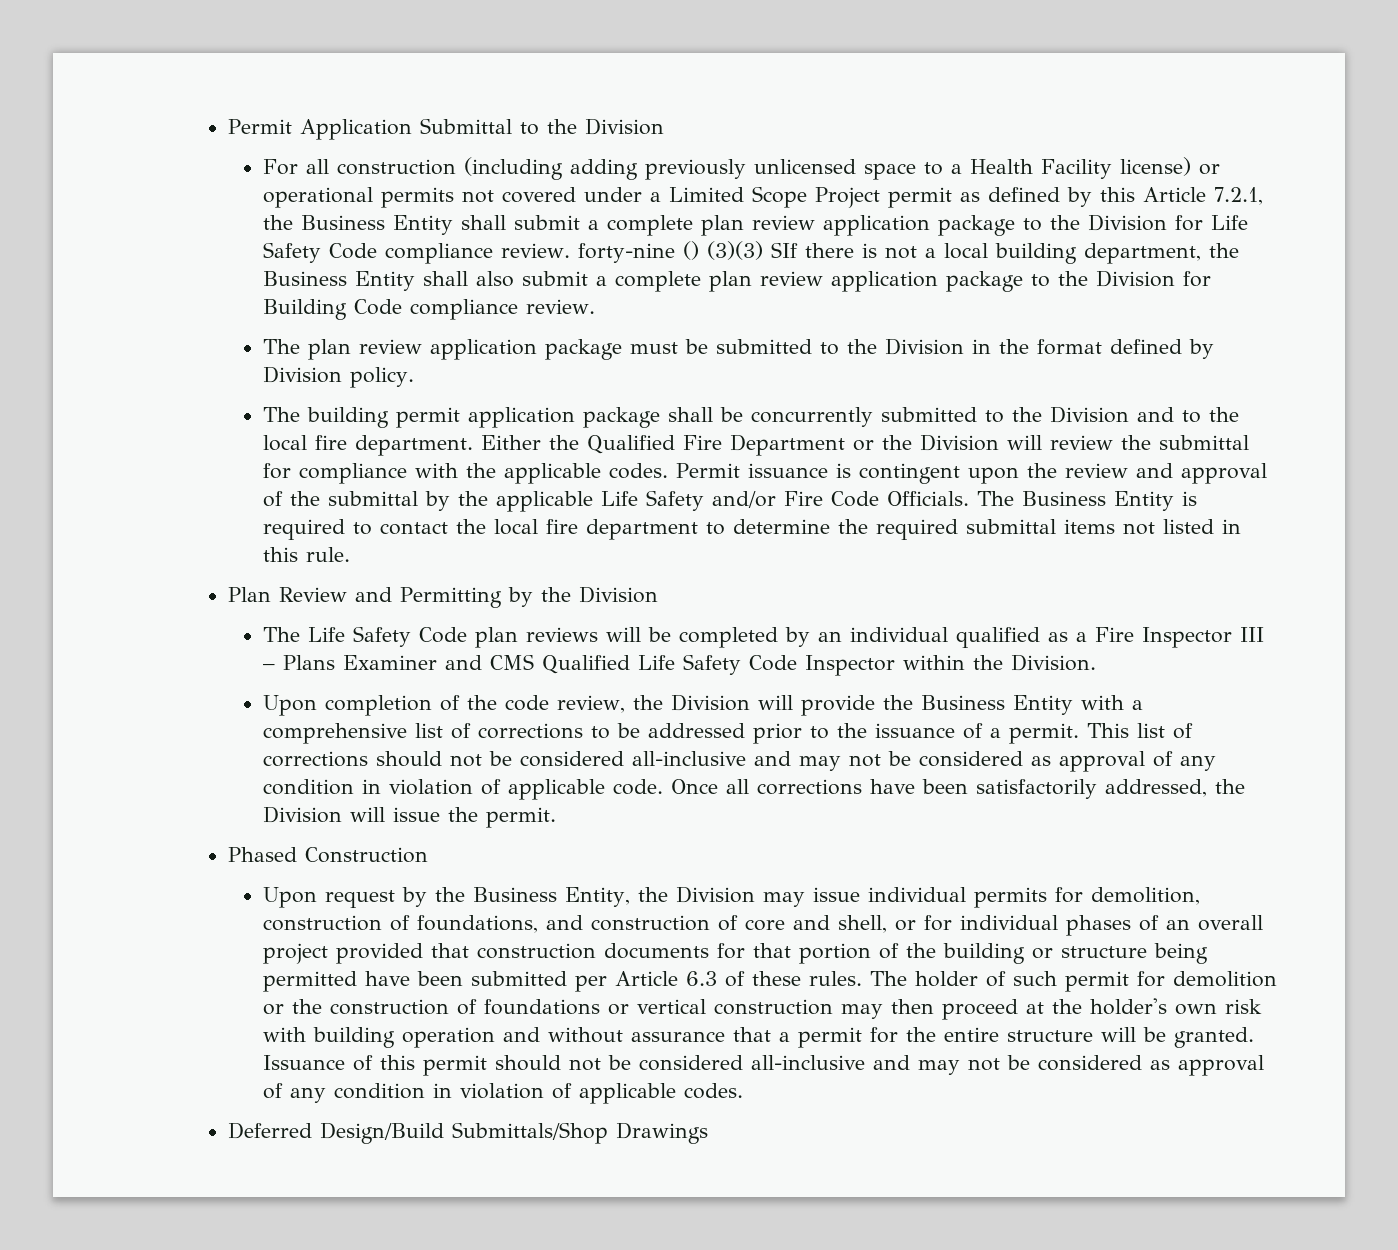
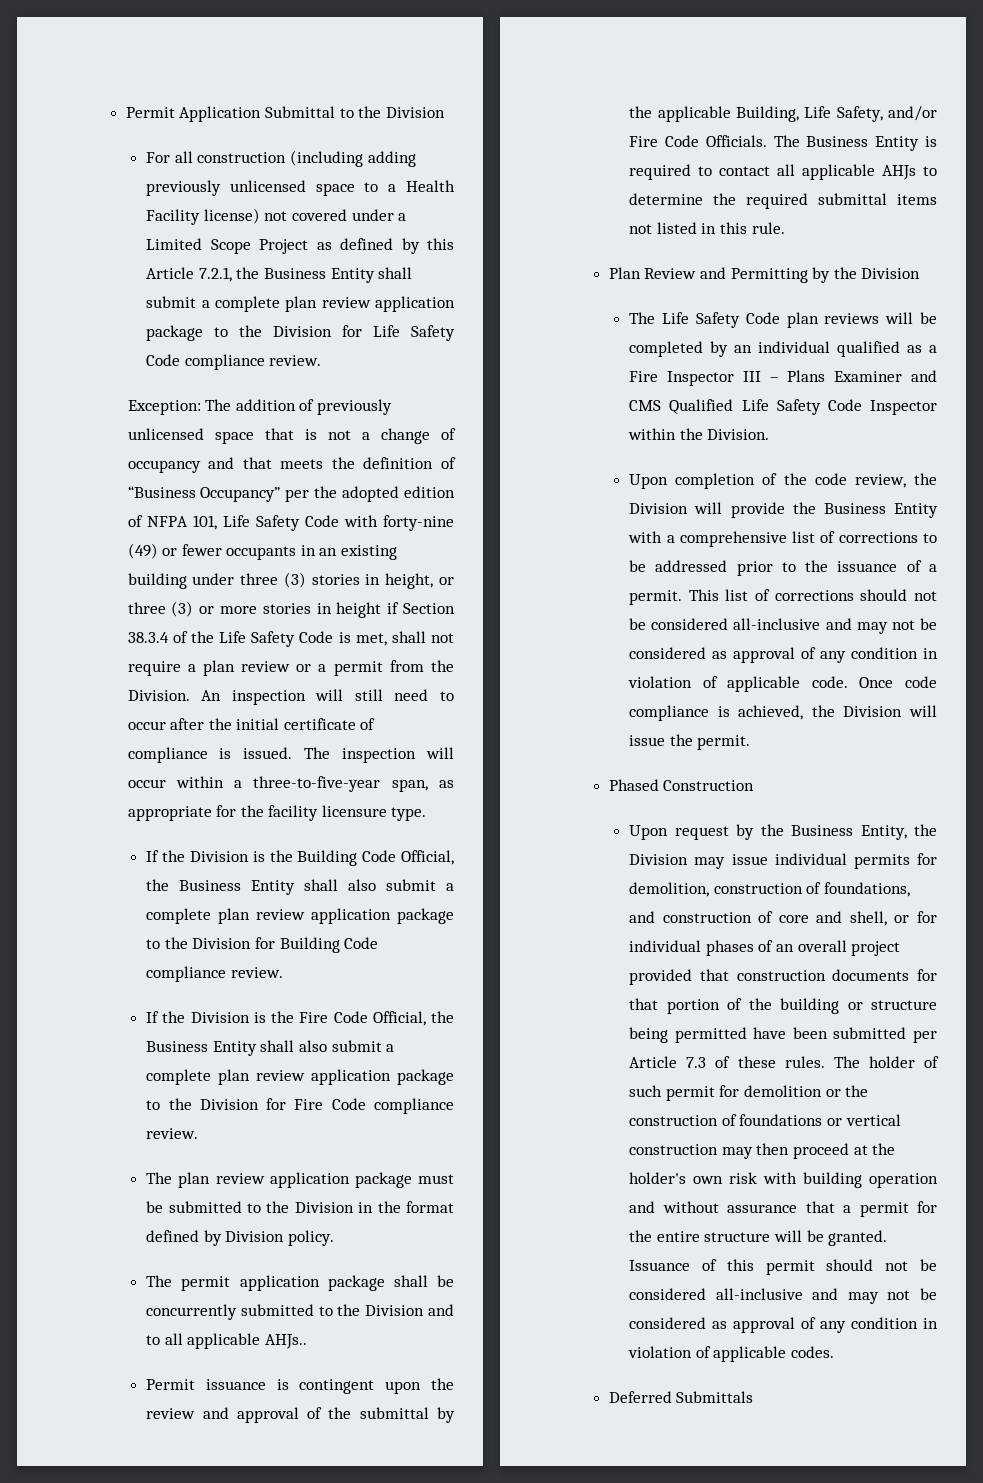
- For all construction (including adding previously unlicensed space to a Health Facility license) or operational permits not covered under a Limited Scope Project permit as defined by this Article 7.2.1, the Business Entity shall submit a complete plan review application package to the Division for Life Safety Code compliance review. forty-nine () (3)(3) SIf there is not a local building department, the Business Entity shall also submit a complete plan review application package to the Division for Building Code compliance review.
+ For all construction (including adding previously unlicensed space to a Health Facility license) not covered under a Limited Scope Project as defined by this Article 7.2.1, the Business Entity shall submit a complete plan review application package to the Division for Life Safety Code compliance review.
+ Exception: The addition of previously unlicensed space that is not a change of occupancy and that meets the definition of “Business Occupancy” per the adopted edition of NFPA 101, Life Safety Code with forty-nine (49) or fewer occupants in an existing building under three (3) stories in height, or three (3) or more stories in height if Section 38.3.4 of the Life Safety Code is met, shall not require a plan review or a permit from the Division. An inspection will still need to occur after the initial certificate of compliance is issued. The inspection will occur within a three-to-five-year span, as appropriate for the facility licensure type.
+ If the Division is the Building Code Official, the Business Entity shall also submit a complete plan review application package to the Division for Building Code compliance review.
+ If the Division is the Fire Code Official, the Business Entity shall also submit a complete plan review application package to the Division for Fire Code compliance review.
- The building permit application package shall be concurrently submitted to the Division and to the local fire department. Either the Qualified Fire Department or the Division will review the submittal for compliance with the applicable codes. Permit issuance is contingent upon the review and approval of the submittal by the applicable Life Safety and/or Fire Code Officials.
+ The permit application package shall be concurrently submitted to the Division and to all applicable AHJs..
+ Permit issuance is contingent upon the review and approval of the submittal by the applicable Building, Life Safety, and/or Fire Code Officials.
- The Business Entity is required to contact the local fire department to determine the required submittal items not listed in this rule.
+ The Business Entity is required to contact all applicable AHJs to determine the required submittal items not listed in this rule.
- Once all corrections have been satisfactorily addressed, the Division will issue the permit.
+ Once code compliance is achieved, the Division will issue the permit.
- Upon request by the Business Entity, the Division may issue individual permits for demolition, construction of foundations, and construction of core and shell, or for individual phases of an overall project provided that construction documents for that portion of the building or structure being permitted have been submitted per Article 6.3 of these rules.
+ Upon request by the Business Entity, the Division may issue individual permits for demolition, construction of foundations, and construction of core and shell, or for individual phases of an overall project provided that construction documents for that portion of the building or structure being permitted have been submitted per Article 7.3 of these rules.
- Deferred Design/Build Submittals/Shop Drawings
+ Deferred Submittals

